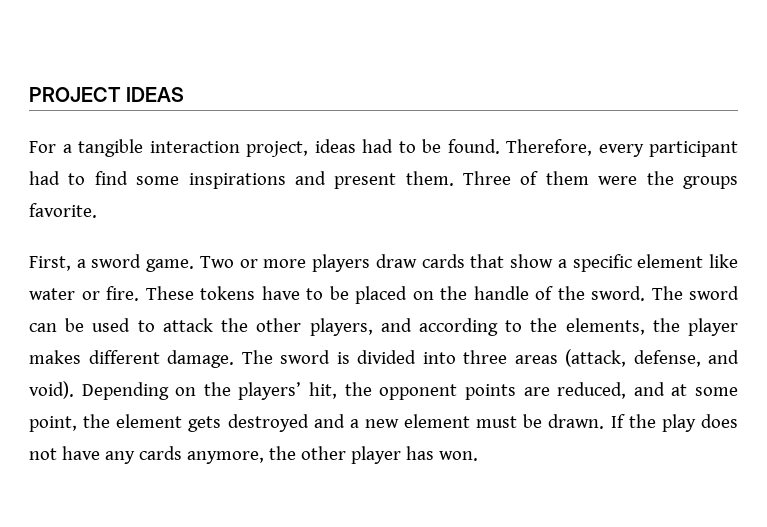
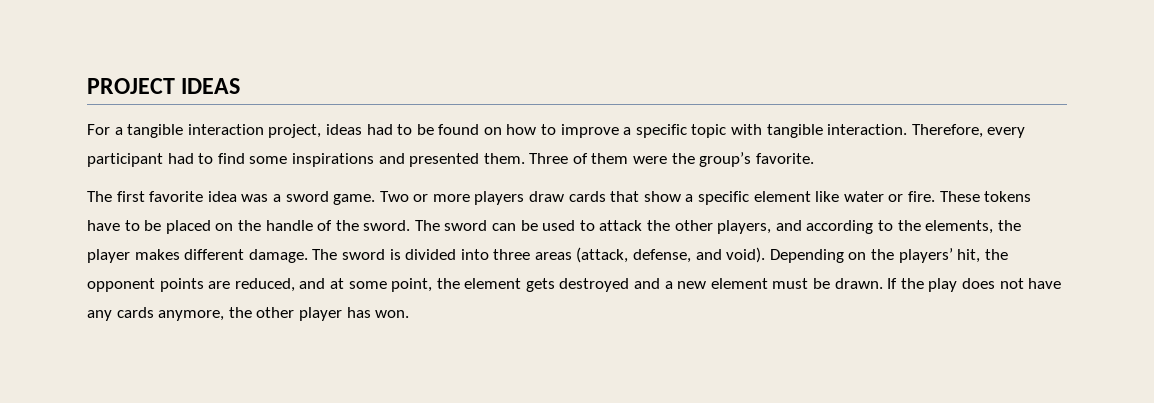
- For a tangible interaction project, ideas had to be found.
+ For a tangible interaction project, ideas had to be found on how to improve a specific topic with tangible interaction.
- Therefore, every participant had to find some inspirations and present them.
+ Therefore, every participant had to find some inspirations and presented them.
- Three of them were the groups favorite.
+ Three of them were the group’s favorite.
- First, a sword game.
+ The first favorite idea was a sword game.

